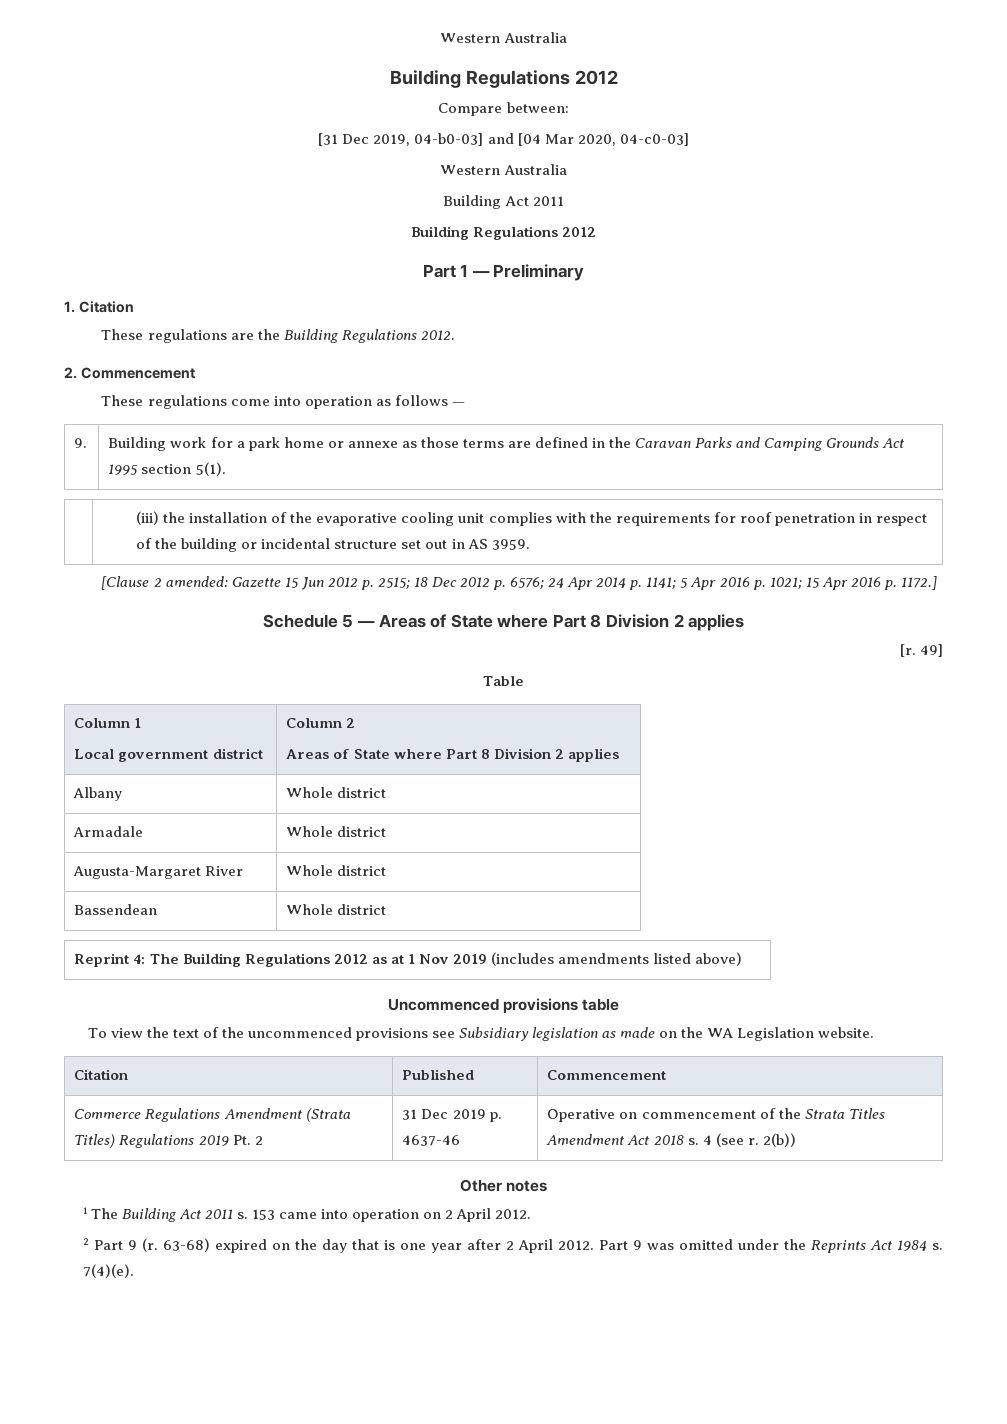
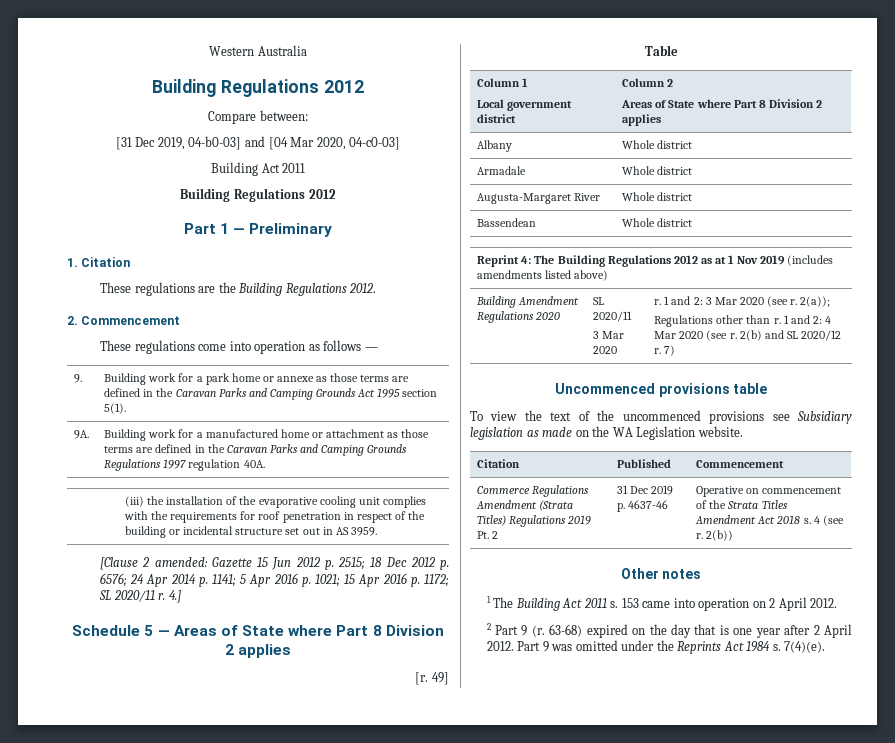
  [31 Dec 2019, 04-b0-03] and [04 Mar 2020, 04-c0-03]
- Western Australia
+ 9A. | Building work for a manufactured home or attachment as those terms are defined in the Caravan Parks and Camping Grounds Regulations 1997 regulation 40A.
- [Clause 2 amended: Gazette 15 Jun 2012 p. 2515; 18 Dec 2012 p. 6576; 24 Apr 2014 p. 1141; 5 Apr 2016 p. 1021; 15 Apr 2016 p. 1172.]
+ [Clause 2 amended: Gazette 15 Jun 2012 p. 2515; 18 Dec 2012 p. 6576; 24 Apr 2014 p. 1141; 5 Apr 2016 p. 1021; 15 Apr 2016 p. 1172; SL 2020/11 r. 4.]
+ Building Amendment Regulations 2020 | SL 2020/11
+ 3 Mar 2020 | r. 1 and 2: 3 Mar 2020 (see r. 2(a));
+ Regulations other than r. 1 and 2: 4 Mar 2020 (see r. 2(b) and SL 2020/12 r. 7)

